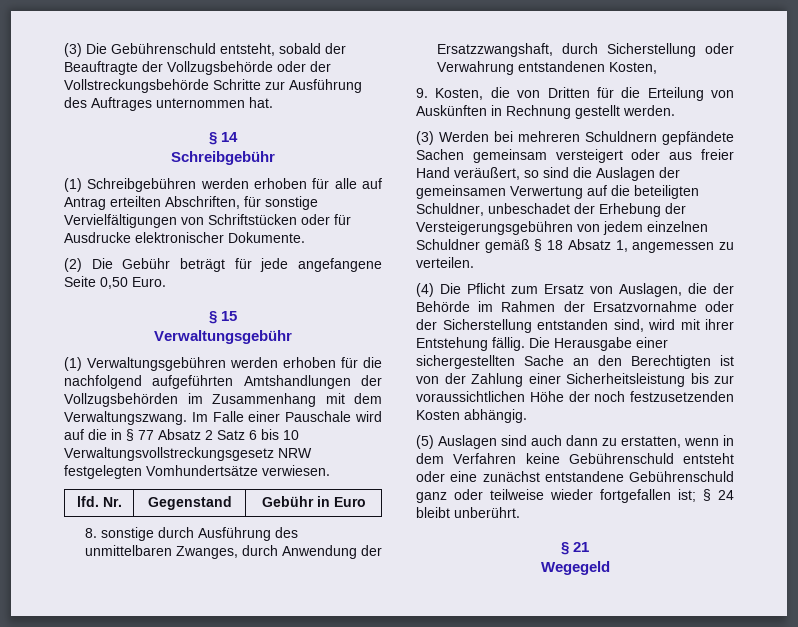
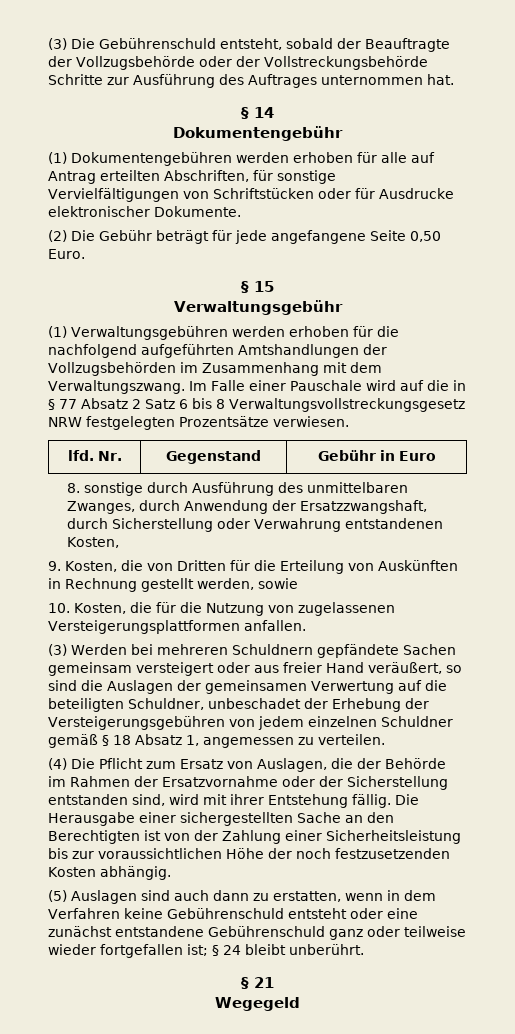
- Schreibgebühr
- (1) Schreibgebühren werden erhoben für alle auf Antrag erteilten Abschriften, für sonstige Vervielfältigungen von Schriftstücken oder für Ausdrucke elektronischer Dokumente.
+ Dokumentengebühr
+ (1) Dokumentengebühren werden erhoben für alle auf Antrag erteilten Abschriften, für sonstige Vervielfältigungen von Schriftstücken oder für Ausdrucke elektronischer Dokumente.
- Im Falle einer Pauschale wird auf die in § 77 Absatz 2 Satz 6 bis 10 Verwaltungsvollstreckungsgesetz NRW festgelegten Vomhundertsätze verwiesen.
+ Im Falle einer Pauschale wird auf die in § 77 Absatz 2 Satz 6 bis 8 Verwaltungsvollstreckungsgesetz NRW festgelegten Prozentsätze verwiesen.
- 9. Kosten, die von Dritten für die Erteilung von Auskünften in Rechnung gestellt werden.
+ 9. Kosten, die von Dritten für die Erteilung von Auskünften in Rechnung gestellt werden, sowie
+ 10. Kosten, die für die Nutzung von zugelassenen Versteigerungsplattformen anfallen.

